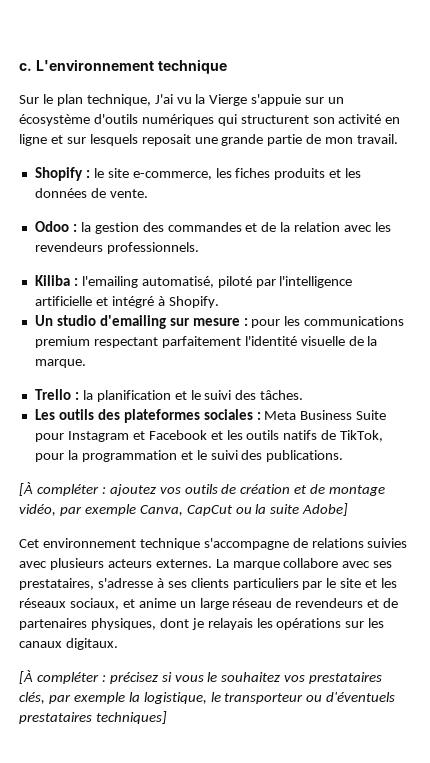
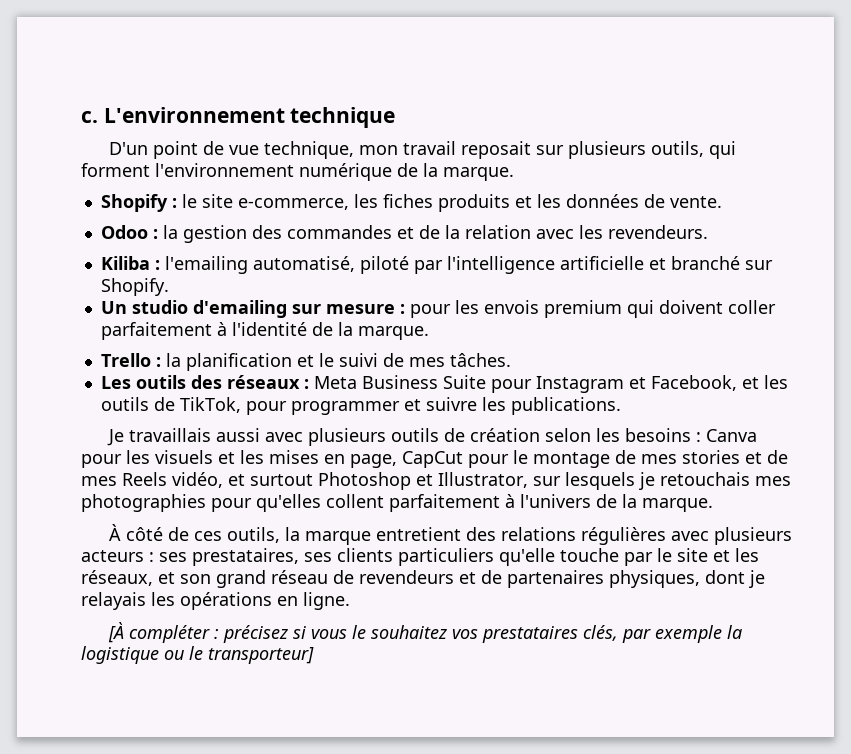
- Sur le plan technique, J'ai vu la Vierge s'appuie sur un écosystème d'outils numériques qui structurent son activité en ligne et sur lesquels reposait une grande partie de mon travail.
+ D'un point de vue technique, mon travail reposait sur plusieurs outils, qui forment l'environnement numérique de la marque.
- Odoo : la gestion des commandes et de la relation avec les revendeurs professionnels.
+ Odoo : la gestion des commandes et de la relation avec les revendeurs.
- Kiliba : l'emailing automatisé, piloté par l'intelligence artificielle et intégré à Shopify.
+ Kiliba : l'emailing automatisé, piloté par l'intelligence artificielle et branché sur Shopify.
- Un studio d'emailing sur mesure : pour les communications premium respectant parfaitement l'identité visuelle de la marque.
+ Un studio d'emailing sur mesure : pour les envois premium qui doivent coller parfaitement à l'identité de la marque.
- Trello : la planification et le suivi des tâches.
+ Trello : la planification et le suivi de mes tâches.
- Les outils des plateformes sociales : Meta Business Suite pour Instagram et Facebook et les outils natifs de TikTok, pour la programmation et le suivi des publications.
- [À compléter : ajoutez vos outils de création et de montage vidéo, par exemple Canva, CapCut ou la suite Adobe]
- Cet environnement technique s'accompagne de relations suivies avec plusieurs acteurs externes. La marque collabore avec ses prestataires, s'adresse à ses clients particuliers par le site et les réseaux sociaux, et anime un large réseau de revendeurs et de partenaires physiques, dont je relayais les opérations sur les canaux digitaux.
+ Les outils des réseaux : Meta Business Suite pour Instagram et Facebook, et les outils de TikTok, pour programmer et suivre les publications.
+ Je travaillais aussi avec plusieurs outils de création selon les besoins : Canva pour les visuels et les mises en page, CapCut pour le montage de mes stories et de mes Reels vidéo, et surtout Photoshop et Illustrator, sur lesquels je retouchais mes photographies pour qu'elles collent parfaitement à l'univers de la marque.
+ À côté de ces outils, la marque entretient des relations régulières avec plusieurs acteurs : ses prestataires, ses clients particuliers qu'elle touche par le site et les réseaux, et son grand réseau de revendeurs et de partenaires physiques, dont je relayais les opérations en ligne.
- [À compléter : précisez si vous le souhaitez vos prestataires clés, par exemple la logistique, le transporteur ou d'éventuels prestataires techniques]
+ [À compléter : précisez si vous le souhaitez vos prestataires clés, par exemple la logistique ou le transporteur]

